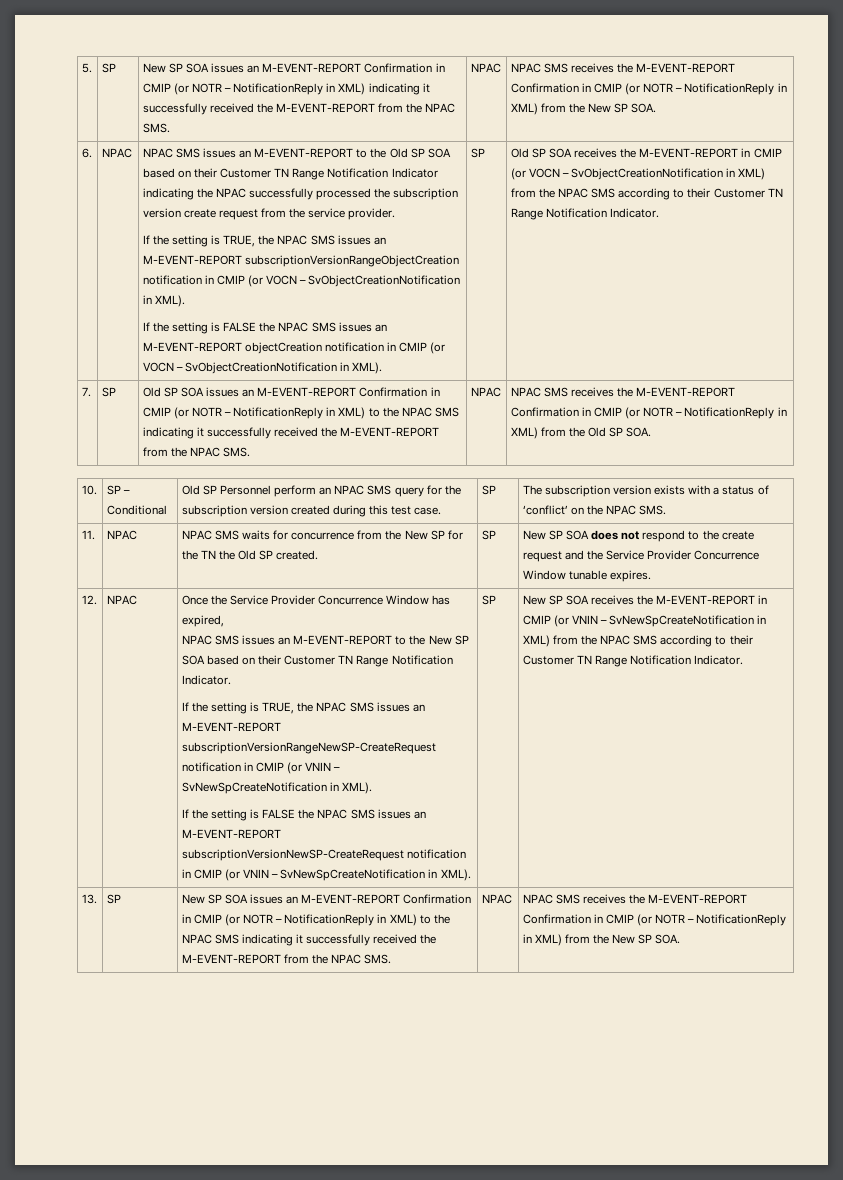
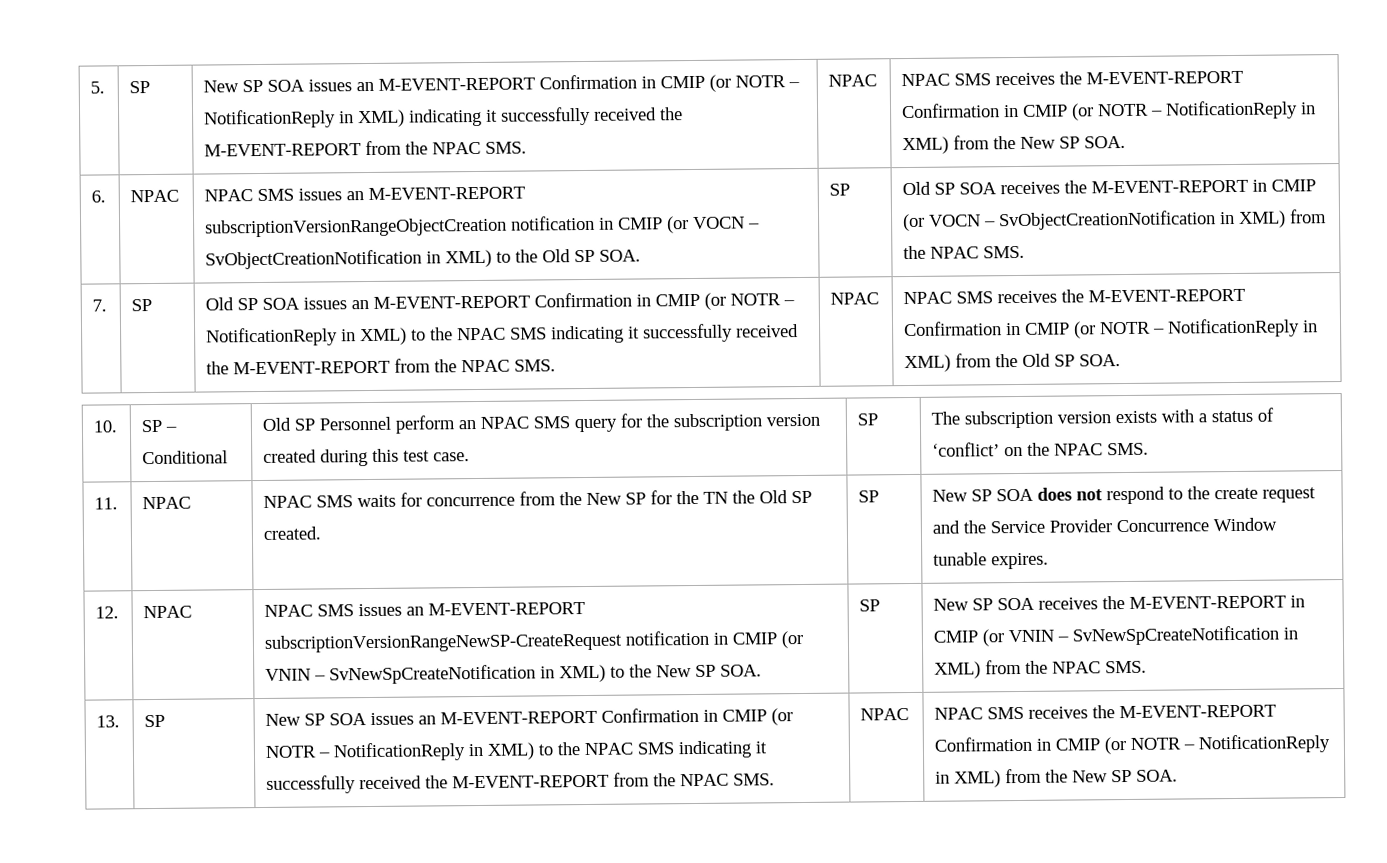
- NPAC SMS issues an M-EVENT-REPORT to the Old SP SOA based on their Customer TN Range Notification Indicator indicating the NPAC successfully processed the subscription version create request from the service provider.
- If the setting is TRUE, the NPAC SMS issues an M-EVENT-REPORT subscriptionVersionRangeObjectCreation notification in CMIP (or VOCN – SvObjectCreationNotification in XML).
- If the setting is FALSE the NPAC SMS issues an M-EVENT-REPORT objectCreation notification in CMIP (or VOCN – SvObjectCreationNotification in XML).
+ NPAC SMS issues an M-EVENT-REPORT subscriptionVersionRangeObjectCreation notification in CMIP (or VOCN – SvObjectCreationNotification in XML) to the Old SP SOA.
- Old SP SOA receives the M-EVENT-REPORT in CMIP (or VOCN – SvObjectCreationNotification in XML) from the NPAC SMS according to their Customer TN Range Notification Indicator.
+ Old SP SOA receives the M-EVENT-REPORT in CMIP (or VOCN – SvObjectCreationNotification in XML) from the NPAC SMS.
- Once the Service Provider Concurrence Window has expired,
- NPAC SMS issues an M-EVENT-REPORT to the New SP SOA based on their Customer TN Range Notification Indicator.
- If the setting is TRUE, the NPAC SMS issues an M-EVENT-REPORT subscriptionVersionRangeNewSP-CreateRequest notification in CMIP (or VNIN – SvNewSpCreateNotification in XML).
- If the setting is FALSE the NPAC SMS issues an M-EVENT-REPORT subscriptionVersionNewSP-CreateRequest notification in CMIP (or VNIN – SvNewSpCreateNotification in XML).
+ NPAC SMS issues an M-EVENT-REPORT subscriptionVersionRangeNewSP-CreateRequest notification in CMIP (or VNIN – SvNewSpCreateNotification in XML) to the New SP SOA.
- New SP SOA receives the M-EVENT-REPORT in CMIP (or VNIN – SvNewSpCreateNotification in XML) from the NPAC SMS according to their Customer TN Range Notification Indicator.
+ New SP SOA receives the M-EVENT-REPORT in CMIP (or VNIN – SvNewSpCreateNotification in XML) from the NPAC SMS.

